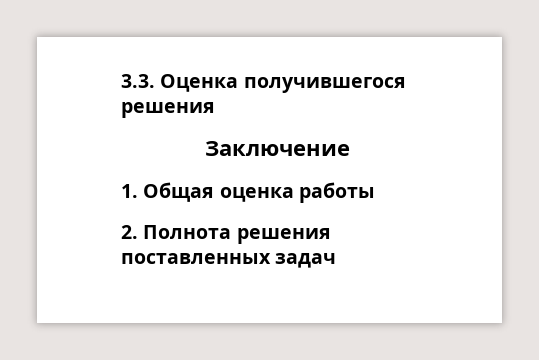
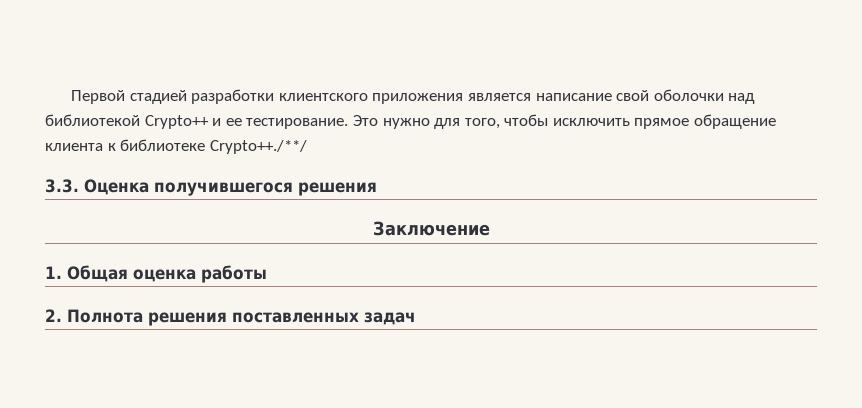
+ Первой стадией разработки клиентского приложения является написание свой оболочки над библиотекой Crypto++ и ее тестирование. Это нужно для того, чтобы исключить прямое обращение клиента к библиотеке Crypto++./**/

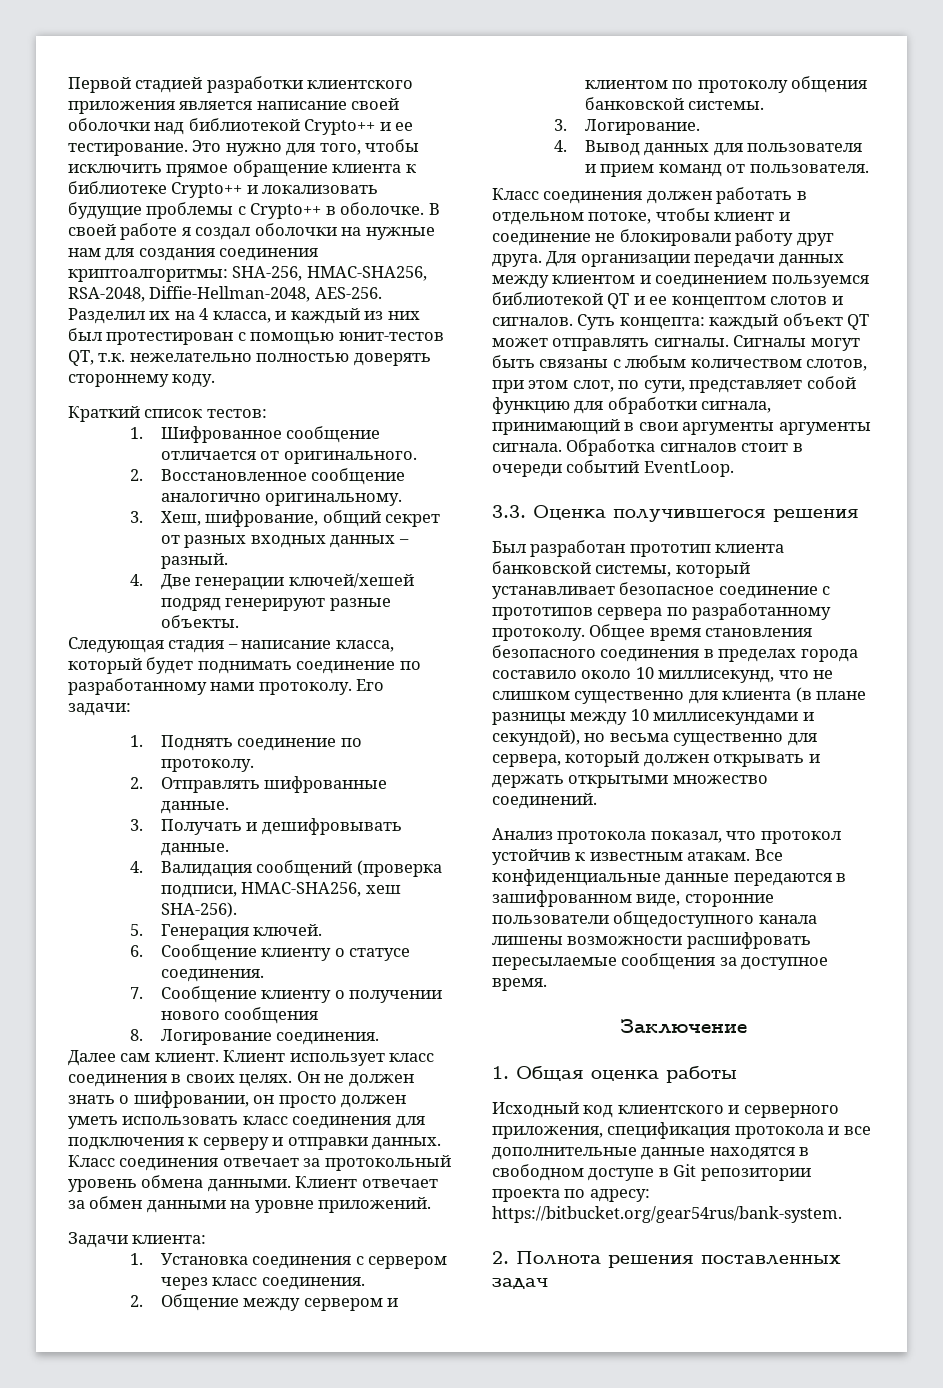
- Первой стадией разработки клиентского приложения является написание свой оболочки над библиотекой Crypto++ и ее тестирование.
+ Первой стадией разработки клиентского приложения является написание своей оболочки над библиотекой Crypto++ и ее тестирование.
- Это нужно для того, чтобы исключить прямое обращение клиента к библиотеке Crypto++./**/
+ Это нужно для того, чтобы исключить прямое обращение клиента к библиотеке Crypto++ и локализовать будущие проблемы с Crypto++ в оболочке. В своей работе я создал оболочки на нужные нам для создания соединения криптоалгоритмы: SHA-256, HMAC-SHA256, RSA-2048, Diffie-Hellman-2048, AES-256. Разделил их на 4 класса, и каждый из них был протестирован с помощью юнит-тестов QT, т.к. нежелательно полностью доверять стороннему коду.
+ Краткий список тестов:
+ 1. Шифрованное сообщение отличается от оригинального.
+ 2. Восстановленное сообщение аналогично оригинальному.
+ 3. Хеш, шифрование, общий секрет от разных входных данных – разный.
+ 4. Две генерации ключей/хешей подряд генерируют разные объекты.
+ Следующая стадия – написание класса, который будет поднимать соединение по разработанному нами протоколу. Его задачи:
+ 1. Поднять соединение по протоколу.
+ 2. Отправлять шифрованные данные.
+ 3. Получать и дешифровывать данные.
+ 4. Валидация сообщений (проверка подписи, HMAC-SHA256, хеш SHA-256).
+ 5. Генерация ключей.
+ 6. Сообщение клиенту о статусе соединения.
+ 7. Сообщение клиенту о получении нового сообщения
+ 8. Логирование соединения.
+ Далее сам клиент. Клиент использует класс соединения в своих целях. Он не должен знать о шифровании, он просто должен уметь использовать класс соединения для подключения к серверу и отправки данных. Класс соединения отвечает за протокольный уровень обмена данными. Клиент отвечает за обмен данными на уровне приложений.
+ Задачи клиента:
+ 1. Установка соединения с сервером через класс соединения.
+ 2. Общение между сервером и клиентом по протоколу общения банковской системы.
+ 3. Логирование.
+ 4. Вывод данных для пользователя и прием команд от пользователя.
+ Класс соединения должен работать в отдельном потоке, чтобы клиент и соединение не блокировали работу друг друга. Для организации передачи данных между клиентом и соединением пользуемся библиотекой QT и ее концептом слотов и сигналов. Суть концепта: каждый объект QT может отправлять сигналы. Сигналы могут быть связаны с любым количеством слотов, при этом слот, по сути, представляет собой функцию для обработки сигнала, принимающий в свои аргументы аргументы сигнала. Обработка сигналов стоит в очереди событий EventLoop.
  3.3. Оценка получившегося решения
+ Был разработан прототип клиента банковской системы, который устанавливает безопасное соединение с прототипов сервера по разработанному протоколу. Общее время становления безопасного соединения в пределах города составило около 10 миллисекунд, что не слишком существенно для клиента (в плане разницы между 10 миллисекундами и секундой), но весьма существенно для сервера, который должен открывать и держать открытыми множество соединений.
+ Анализ протокола показал, что протокол устойчив к известным атакам. Все конфиденциальные данные передаются в зашифрованном виде, сторонние пользователи общедоступного канала лишены возможности расшифровать пересылаемые сообщения за доступное время.
+ Исходный код клиентского и серверного приложения, спецификация протокола и все дополнительные данные находятся в свободном доступе в Git репозитории проекта по адресу: https://bitbucket.org/gear54rus/bank-system.

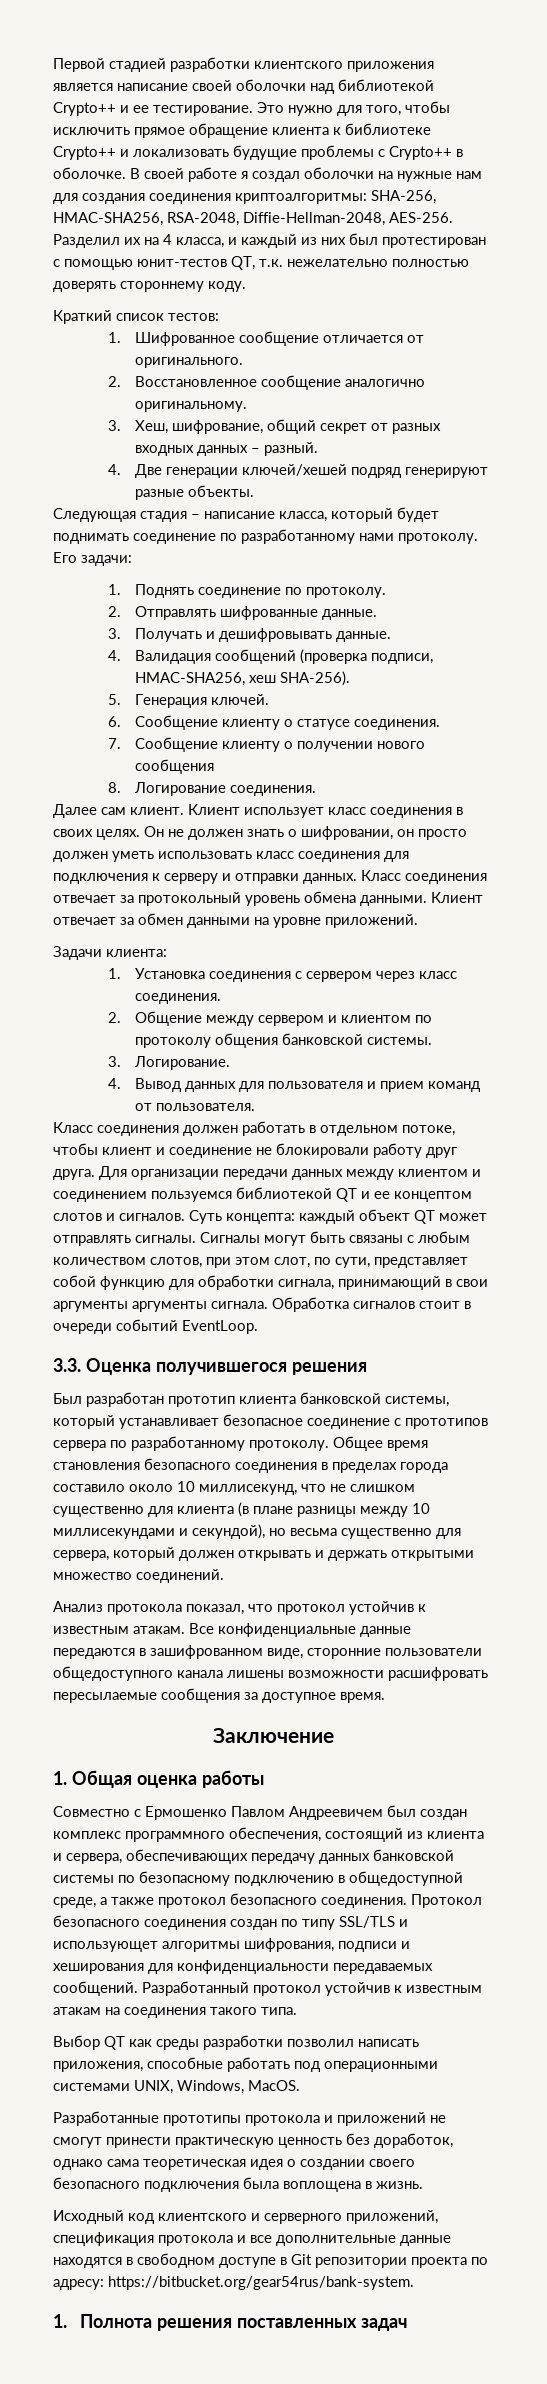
+ Совместно с Ермошенко Павлом Андреевичем был создан комплекс программного обеспечения, состоящий из клиента и сервера, обеспечивающих передачу данных банковской системы по безопасному подключению в общедоступной среде, а также протокол безопасного соединения. Протокол безопасного соединения создан по типу SSL/TLS и использующет алгоритмы шифрования, подписи и хеширования для конфиденциальности передаваемых сообщений. Разработанный протокол устойчив к известным атакам на соединения такого типа.
+ Выбор QT как среды разработки позволил написать приложения, способные работать под операционными системами UNIX, Windows, MacOS.
+ Разработанные прототипы протокола и приложений не смогут принести практическую ценность без доработок, однако сама теоретическая идея о создании своего безопасного подключения была воплощена в жизнь.
- Исходный код клиентского и серверного приложения, спецификация протокола и все дополнительные данные находятся в свободном доступе в Git репозитории проекта по адресу: https://bitbucket.org/gear54rus/bank-system.
+ Исходный код клиентского и серверного приложений, спецификация протокола и все дополнительные данные находятся в свободном доступе в Git репозитории проекта по адресу: https://bitbucket.org/gear54rus/bank-system.
- 2. Полнота решения поставленных задач
+ 1. Полнота решения поставленных задач

